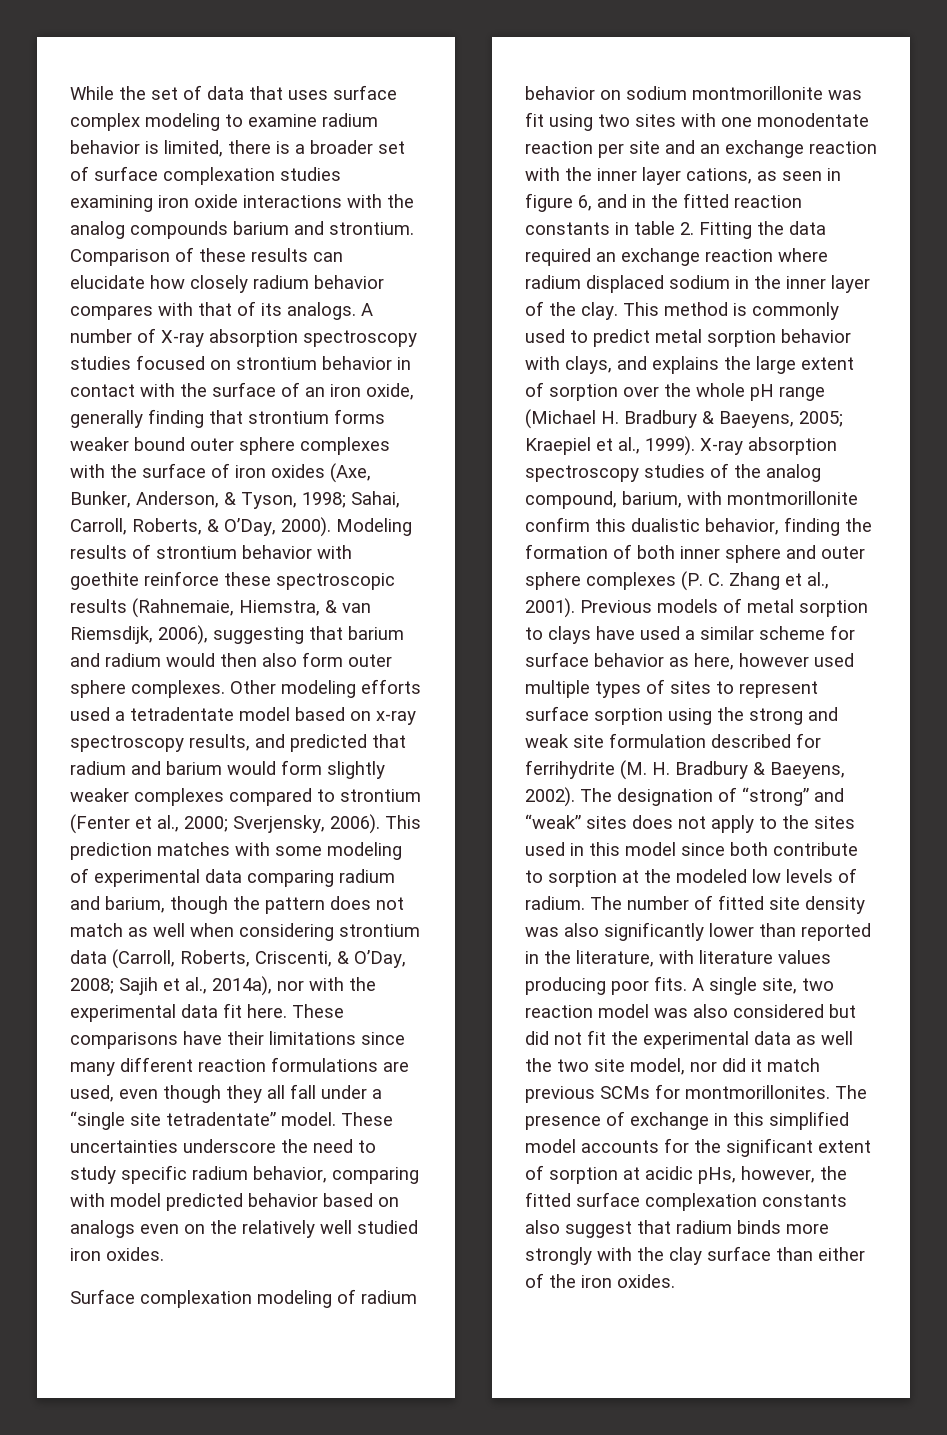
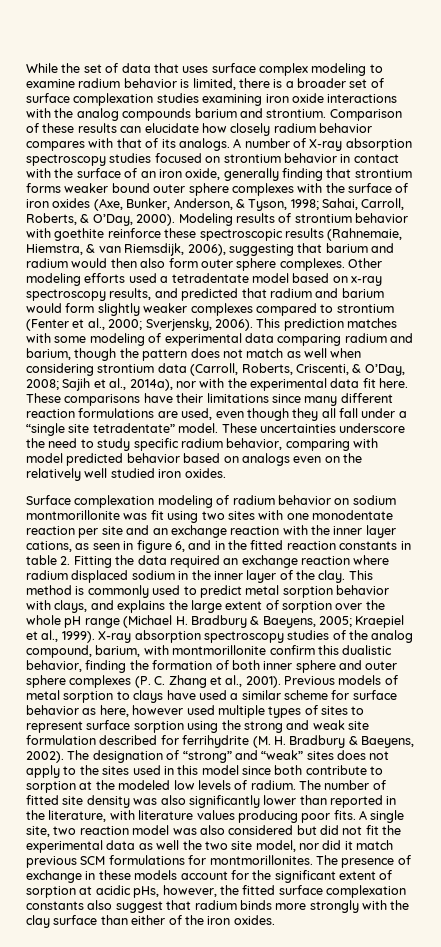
- A single site, two reaction model was also considered but did not fit the experimental data as well the two site model, nor did it match previous SCMs for montmorillonites.
+ A single site, two reaction model was also considered but did not fit the experimental data as well the two site model, nor did it match previous SCM formulations for montmorillonites.
- The presence of exchange in this simplified model accounts for the significant extent of sorption at acidic pHs, however, the fitted surface complexation constants also suggest that radium binds more strongly with the clay surface than either of the iron oxides.
+ The presence of exchange in these models account for the significant extent of sorption at acidic pHs, however, the fitted surface complexation constants also suggest that radium binds more strongly with the clay surface than either of the iron oxides.

